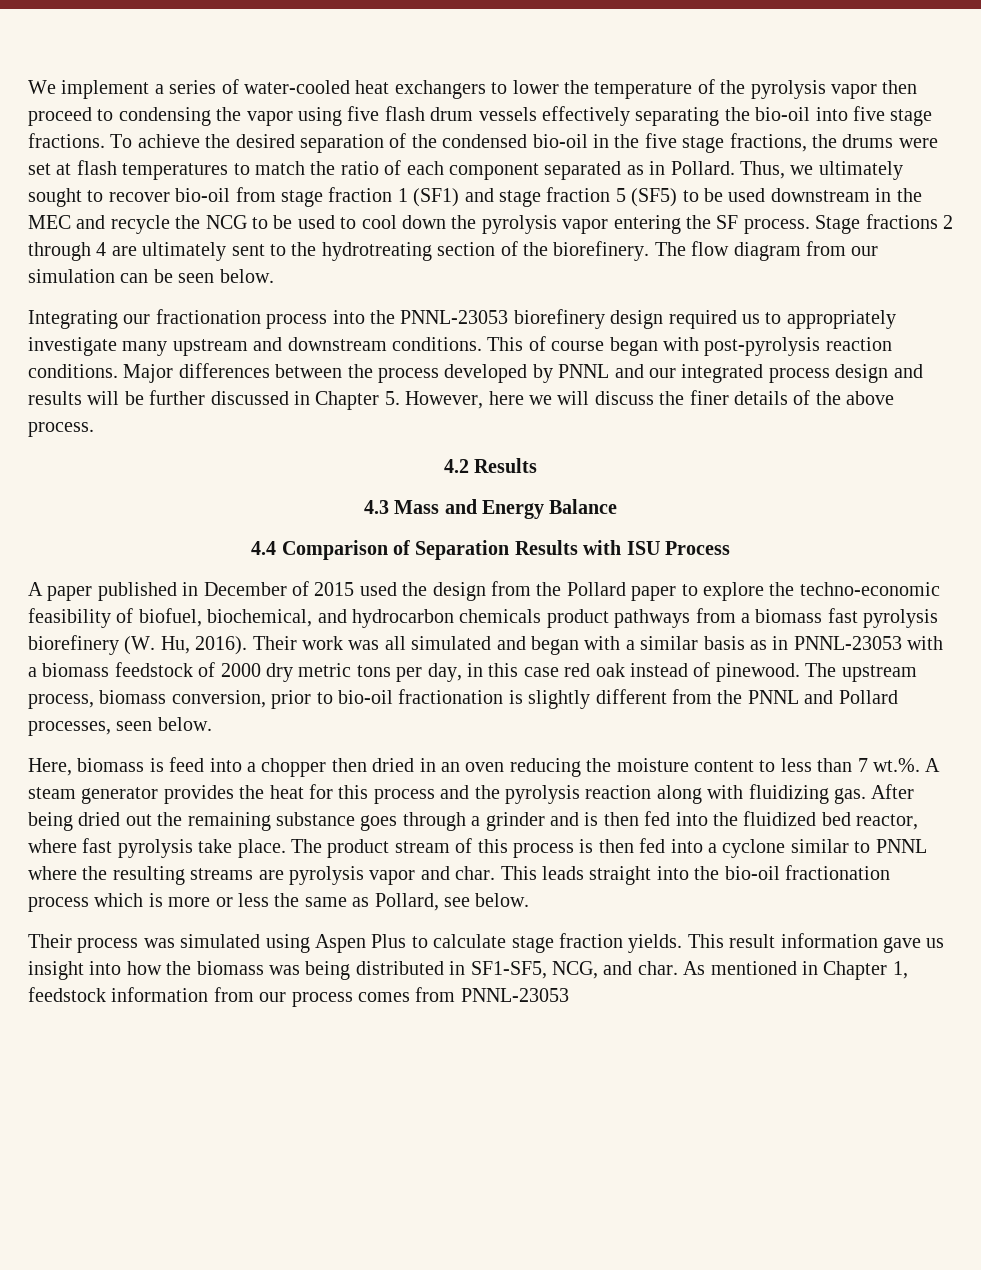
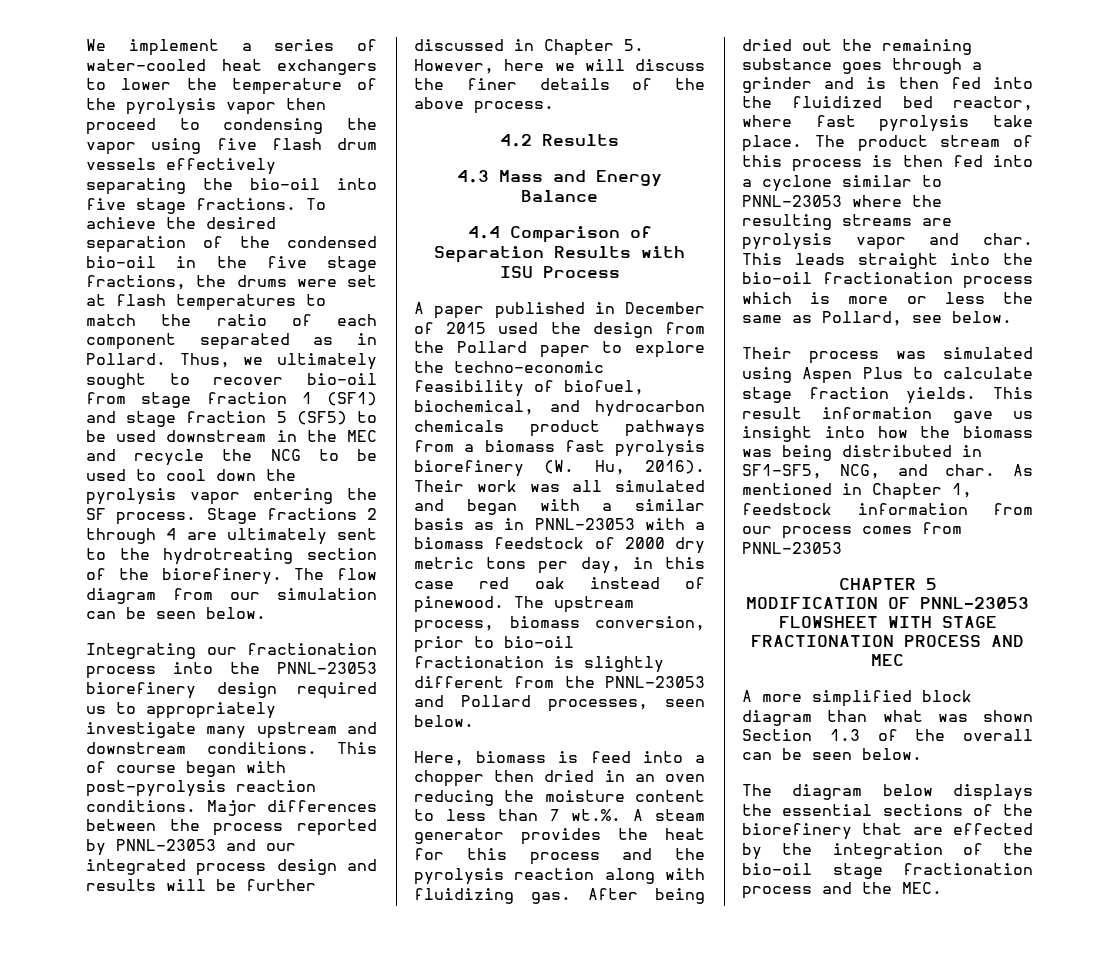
- Major differences between the process developed by PNNL and our integrated process design and results will be further discussed in Chapter 5. However, here we will discuss the finer details of the above process.
+ Major differences between the process reported by PNNL-23053 and our integrated process design and results will be further discussed in Chapter 5. However, here we will discuss the finer details of the above process.
- The upstream process, biomass conversion, prior to bio-oil fractionation is slightly different from the PNNL and Pollard processes, seen below.
+ The upstream process, biomass conversion, prior to bio-oil fractionation is slightly different from the PNNL-23053 and Pollard processes, seen below.
- The product stream of this process is then fed into a cyclone similar to PNNL where the resulting streams are pyrolysis vapor and char.
+ The product stream of this process is then fed into a cyclone similar to PNNL-23053 where the resulting streams are pyrolysis vapor and char.
+ CHAPTER 5
+ MODIFICATION OF PNNL-23053 FLOWSHEET WITH STAGE FRACTIONATION PROCESS AND MEC
+ A more simplified block diagram than what was shown Section 1.3 of the overall can be seen below.
+ The diagram below displays the essential sections of the biorefinery that are effected by the integration of the bio-oil stage fractionation process and the MEC.

